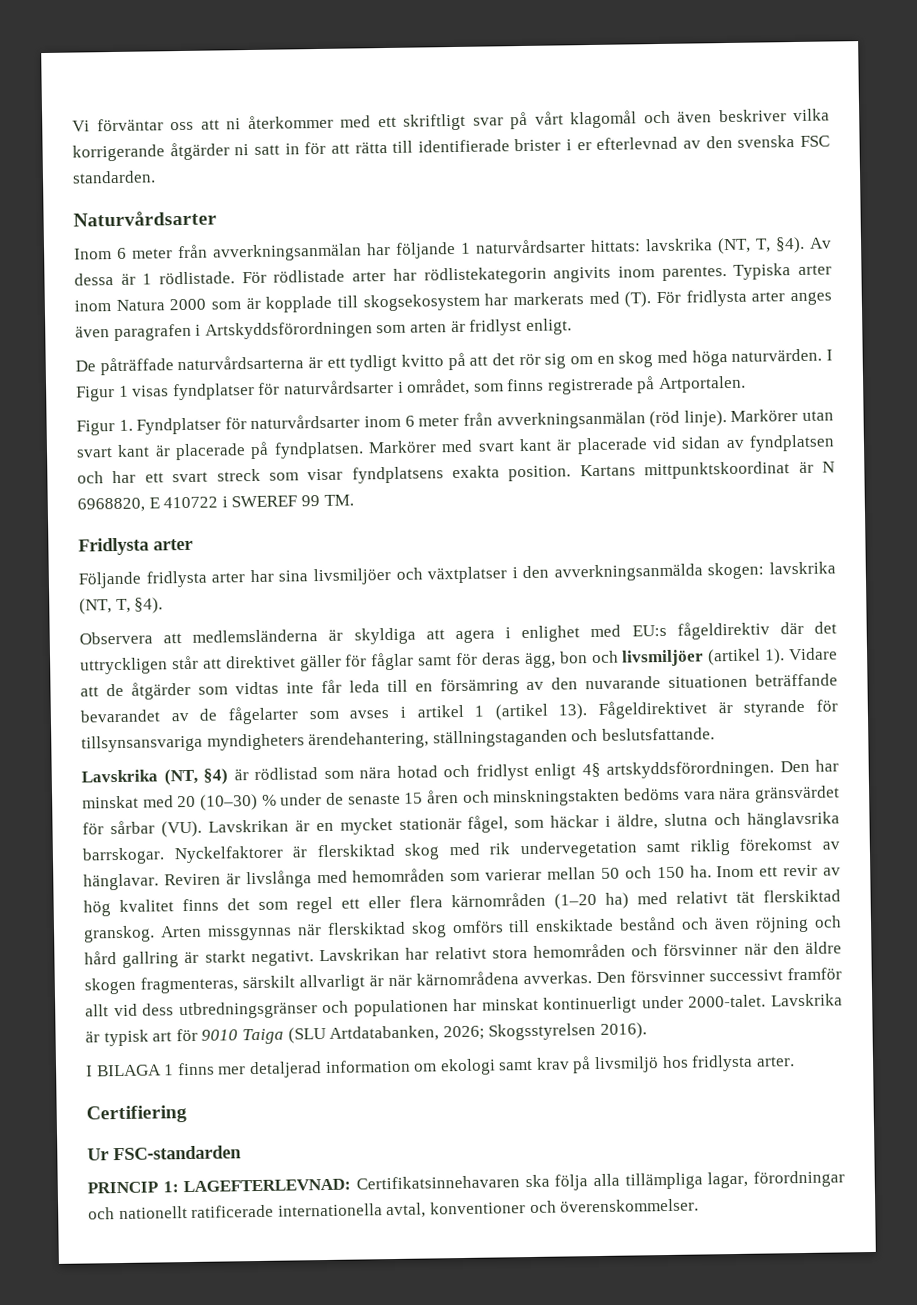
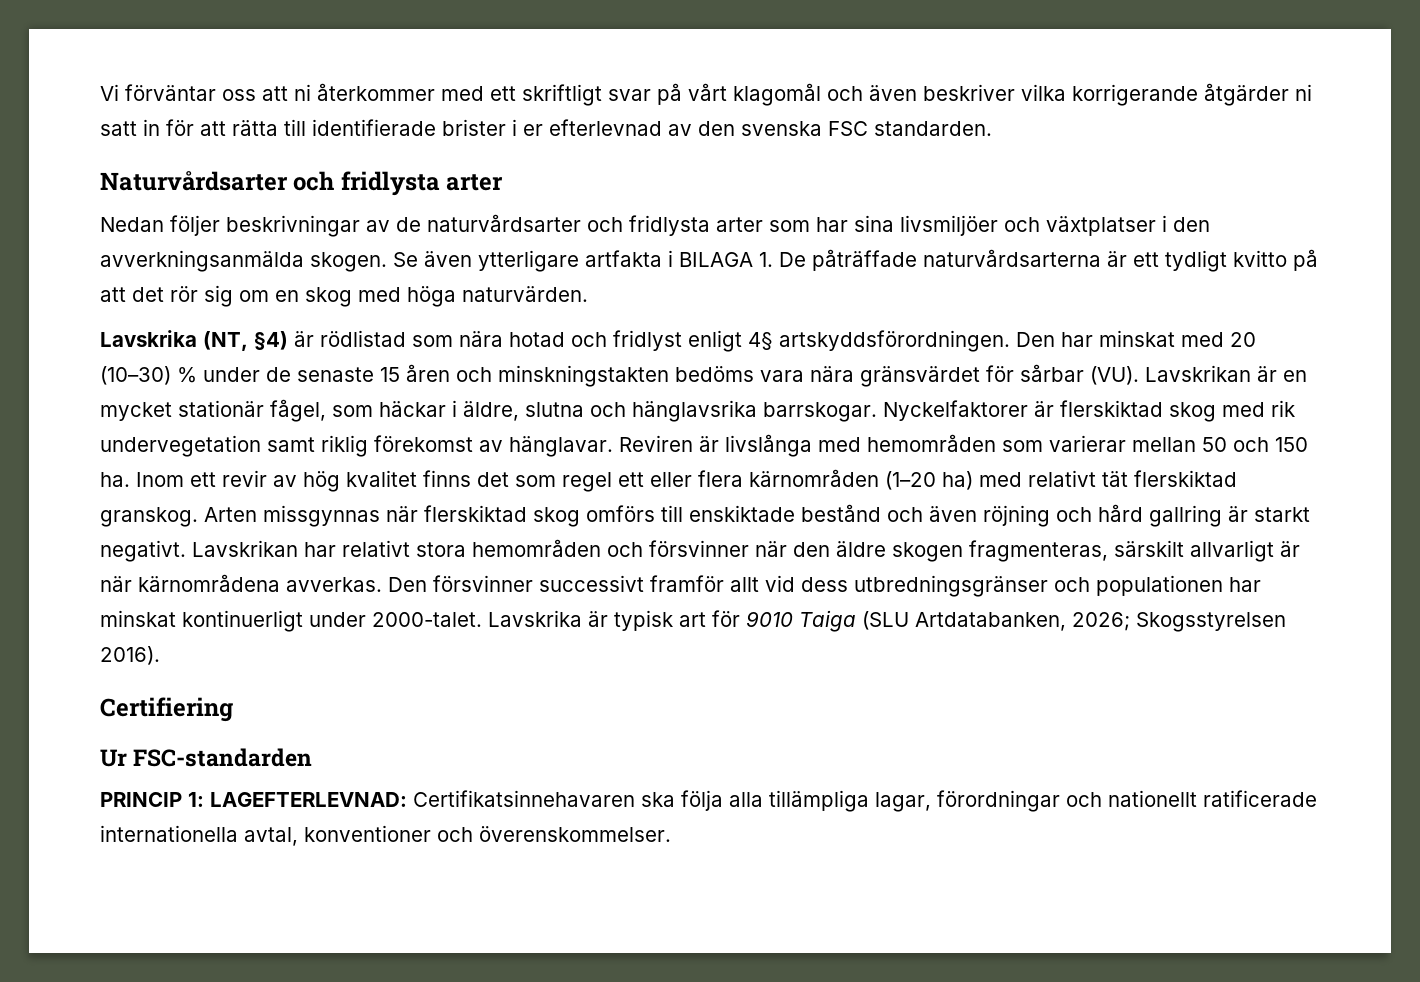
- Naturvårdsarter
- Inom 6 meter från avverkningsanmälan har följande 1 naturvårdsarter hittats: lavskrika (NT, T, §4). Av dessa är 1 rödlistade. För rödlistade arter har rödlistekategorin angivits inom parentes. Typiska arter inom Natura 2000 som är kopplade till skogsekosystem har markerats med (T). För fridlysta arter anges även paragrafen i Artskyddsförordningen som arten är fridlyst enligt.
- De påträffade naturvårdsarterna är ett tydligt kvitto på att det rör sig om en skog med höga naturvärden. I Figur 1 visas fyndplatser för naturvårdsarter i området, som finns registrerade på Artportalen.
- Figur 1. Fyndplatser för naturvårdsarter inom 6 meter från avverkningsanmälan (röd linje). Markörer utan svart kant är placerade på fyndplatsen. Markörer med svart kant är placerade vid sidan av fyndplatsen och har ett svart streck som visar fyndplatsens exakta position. Kartans mittpunktskoordinat är N 6968820, E 410722 i SWEREF 99 TM.
- Fridlysta arter
- Följande fridlysta arter har sina livsmiljöer och växtplatser i den avverkningsanmälda skogen: lavskrika (NT, T, §4).
- Observera att medlemsländerna är skyldiga att agera i enlighet med EU:s fågeldirektiv där det uttryckligen står att direktivet gäller för fåglar samt för deras ägg, bon och livsmiljöer (artikel 1). Vidare att de åtgärder som vidtas inte får leda till en försämring av den nuvarande situationen beträffande bevarandet av de fågelarter som avses i artikel 1 (artikel 13). Fågeldirektivet är styrande för tillsynsansvariga myndigheters ärendehantering, ställningstaganden och beslutsfattande.
+ Naturvårdsarter och fridlysta arter
+ Nedan följer beskrivningar av de naturvårdsarter och fridlysta arter som har sina livsmiljöer och växtplatser i den avverkningsanmälda skogen. Se även ytterligare artfakta i BILAGA 1. De påträffade naturvårdsarterna är ett tydligt kvitto på att det rör sig om en skog med höga naturvärden.
- I BILAGA 1 finns mer detaljerad information om ekologi samt krav på livsmiljö hos fridlysta arter.

